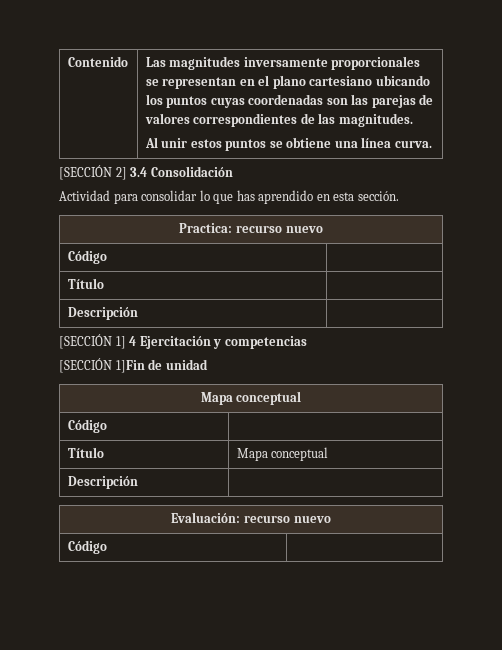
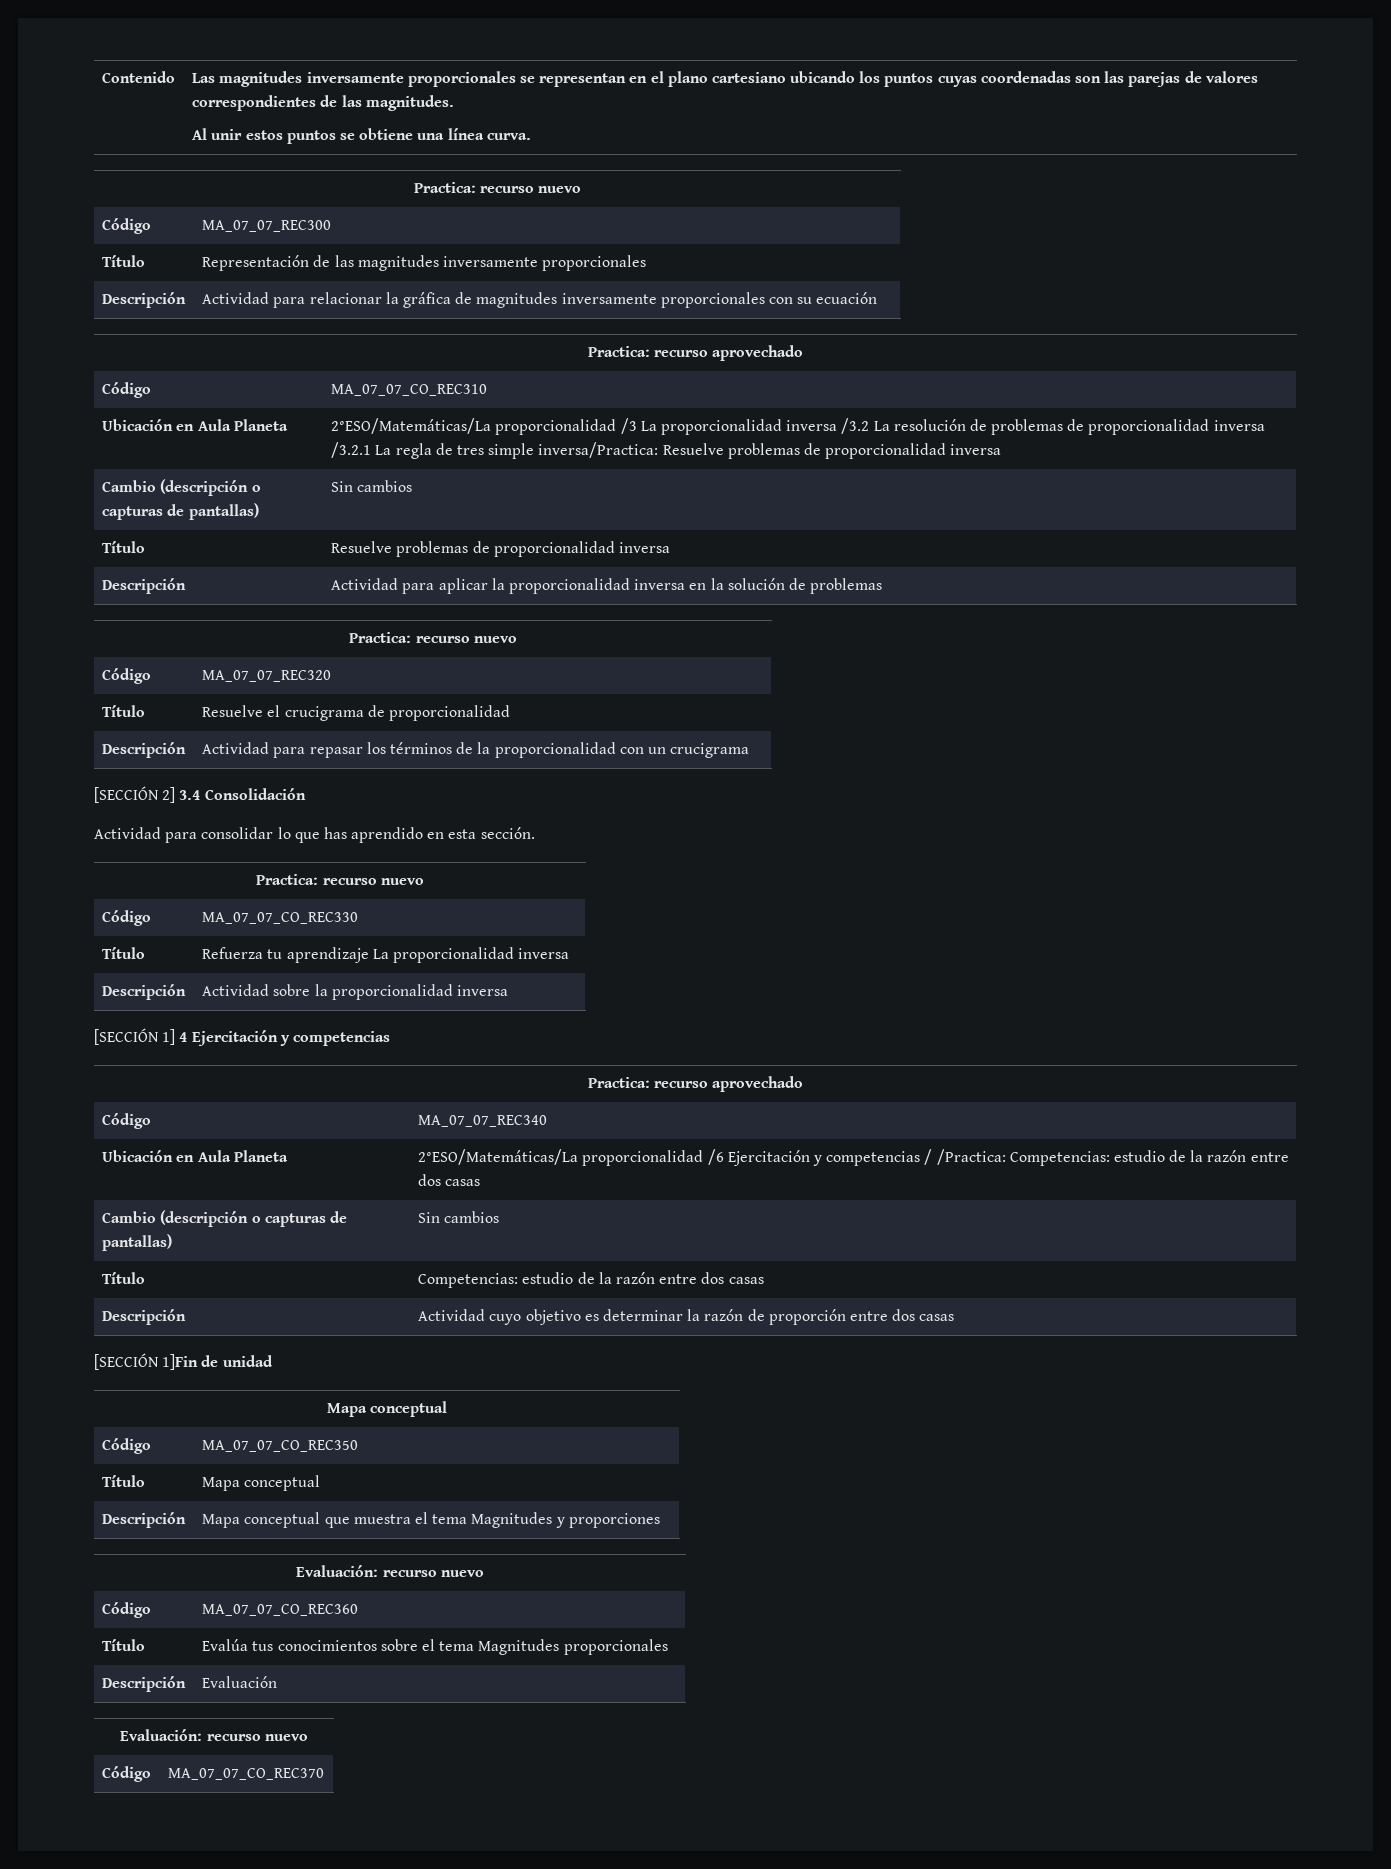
  Contenido | Las magnitudes inversamente proporcionales se representan en el plano cartesiano ubicando los puntos cuyas coordenadas son las parejas de valores correspondientes de las magnitudes.
  Al unir estos puntos se obtiene una línea curva.
+ Practica: recurso nuevo
+ Código | MA_07_07_REC300
+ Título | Representación de las magnitudes inversamente proporcionales
+ Descripción | Actividad para relacionar la gráfica de magnitudes inversamente proporcionales con su ecuación
+ Practica: recurso aprovechado
+ Código | MA_07_07_CO_REC310
+ Ubicación en Aula Planeta | 2°ESO/Matemáticas/La proporcionalidad /3 La proporcionalidad inversa /3.2 La resolución de problemas de proporcionalidad inversa /3.2.1 La regla de tres simple inversa/Practica: Resuelve problemas de proporcionalidad inversa
+ Cambio (descripción o capturas de pantallas) | Sin cambios
+ Título | Resuelve problemas de proporcionalidad inversa
+ Descripción | Actividad para aplicar la proporcionalidad inversa en la solución de problemas
+ Practica: recurso nuevo
+ Código | MA_07_07_REC320
+ Título | Resuelve el crucigrama de proporcionalidad
+ Descripción | Actividad para repasar los términos de la proporcionalidad con un crucigrama
  Actividad para consolidar lo que has aprendido en esta sección.
  Practica: recurso nuevo
- Código |
- Título |
- Descripción |
+ Código | MA_07_07_CO_REC330
+ Título | Refuerza tu aprendizaje La proporcionalidad inversa
+ Descripción | Actividad sobre la proporcionalidad inversa
  [SECCIÓN 1] 4 Ejercitación y competencias
+ Practica: recurso aprovechado
+ Código | MA_07_07_REC340
+ Ubicación en Aula Planeta | 2°ESO/Matemáticas/La proporcionalidad /6 Ejercitación y competencias / /Practica: Competencias: estudio de la razón entre dos casas
+ Cambio (descripción o capturas de pantallas) | Sin cambios
+ Título | Competencias: estudio de la razón entre dos casas
+ Descripción | Actividad cuyo objetivo es determinar la razón de proporción entre dos casas
  [SECCIÓN 1]Fin de unidad
  Mapa conceptual
- Código |
+ Código | MA_07_07_CO_REC350
  Título | Mapa conceptual
- Descripción |
+ Descripción | Mapa conceptual que muestra el tema Magnitudes y proporciones
  Evaluación: recurso nuevo
- Código |
+ Código | MA_07_07_CO_REC360
+ Título | Evalúa tus conocimientos sobre el tema Magnitudes proporcionales
+ Descripción | Evaluación
+ Evaluación: recurso nuevo
+ Código | MA_07_07_CO_REC370

